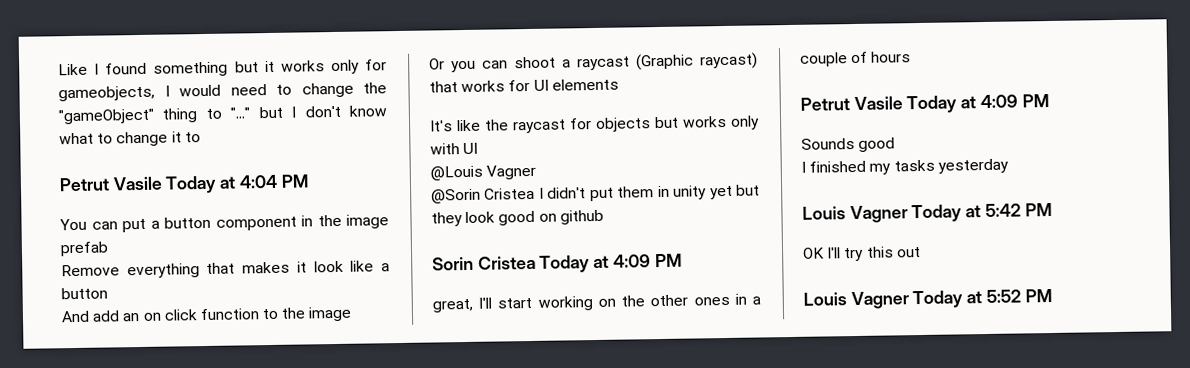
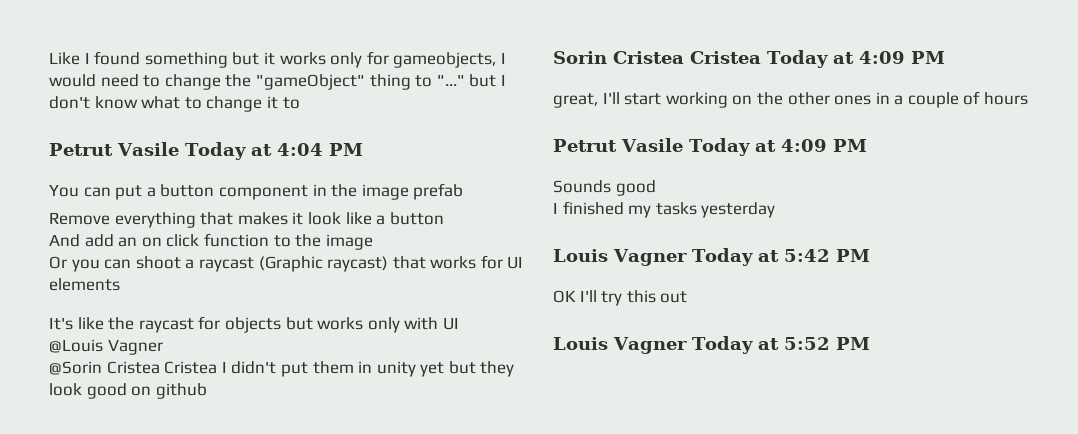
- @Sorin Cristea I didn't put them in unity yet but they look good on github
+ @Sorin Cristea Cristea I didn't put them in unity yet but they look good on github
- Sorin Cristea Today at 4:09 PM
+ Sorin Cristea Cristea Today at 4:09 PM

